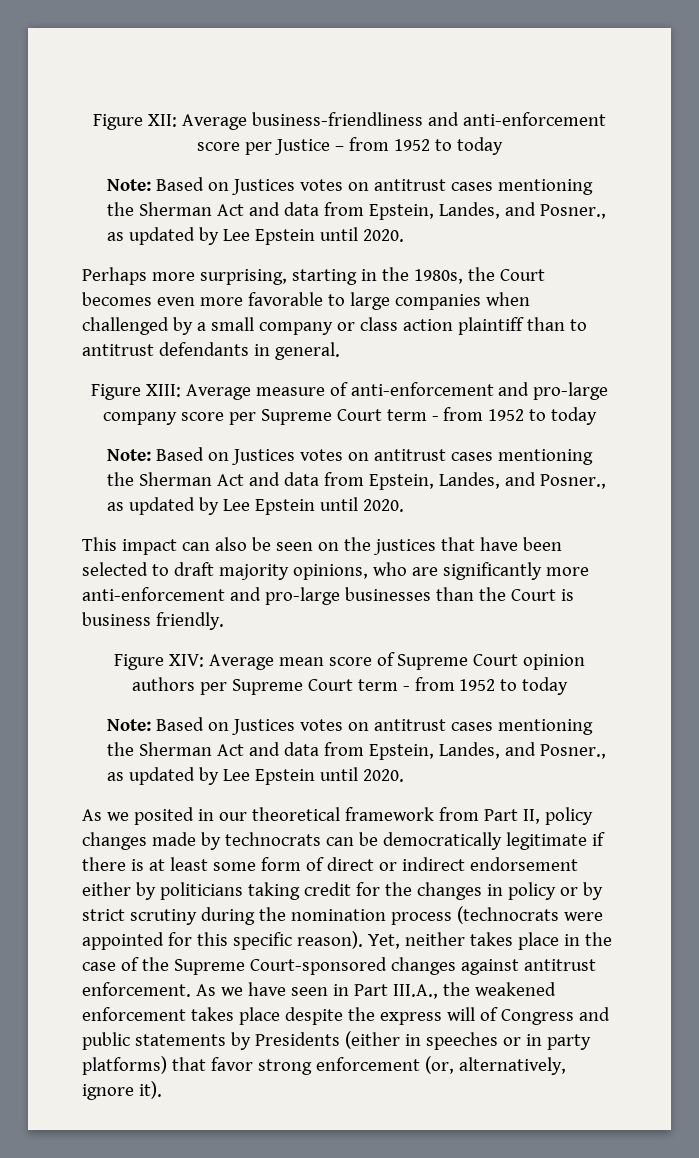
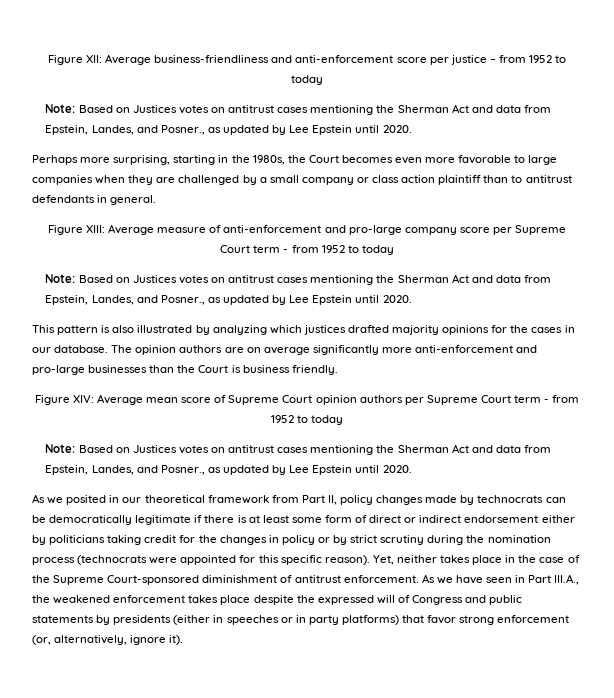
- Figure XII: Average business-friendliness and anti-enforcement score per Justice – from 1952 to today
+ Figure XII: Average business-friendliness and anti-enforcement score per justice – from 1952 to today
- Perhaps more surprising, starting in the 1980s, the Court becomes even more favorable to large companies when challenged by a small company or class action plaintiff than to antitrust defendants in general.
+ Perhaps more surprising, starting in the 1980s, the Court becomes even more favorable to large companies when they are challenged by a small company or class action plaintiff than to antitrust defendants in general.
- This impact can also be seen on the justices that have been selected to draft majority opinions, who are significantly more anti-enforcement and pro-large businesses than the Court is business friendly.
+ This pattern is also illustrated by analyzing which justices drafted majority opinions for the cases in our database. The opinion authors are on average significantly more anti-enforcement and pro-large businesses than the Court is business friendly.
- Yet, neither takes place in the case of the Supreme Court-sponsored changes against antitrust enforcement.
+ Yet, neither takes place in the case of the Supreme Court-sponsored diminishment of antitrust enforcement.
- As we have seen in Part III.A., the weakened enforcement takes place despite the express will of Congress and public statements by Presidents (either in speeches or in party platforms) that favor strong enforcement (or, alternatively, ignore it).
+ As we have seen in Part III.A., the weakened enforcement takes place despite the expressed will of Congress and public statements by presidents (either in speeches or in party platforms) that favor strong enforcement (or, alternatively, ignore it).

